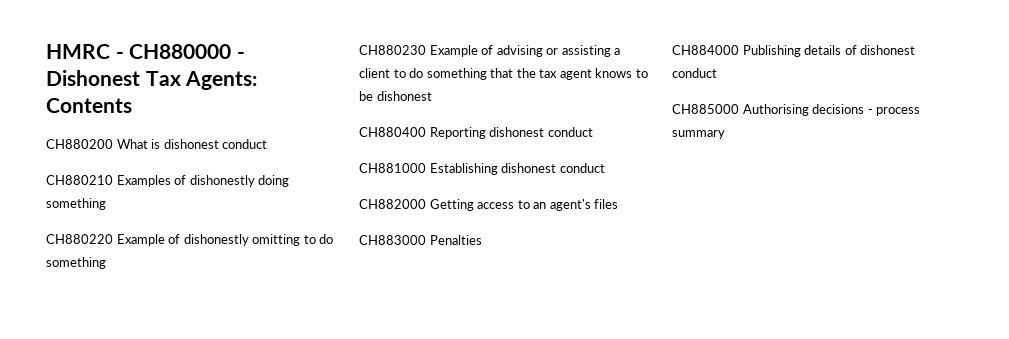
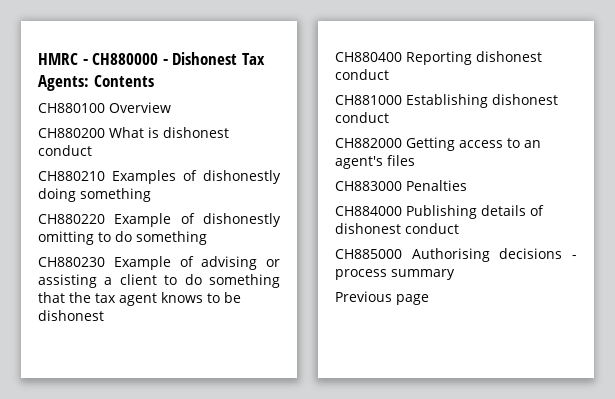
+ CH880100 Overview
+ Previous page

